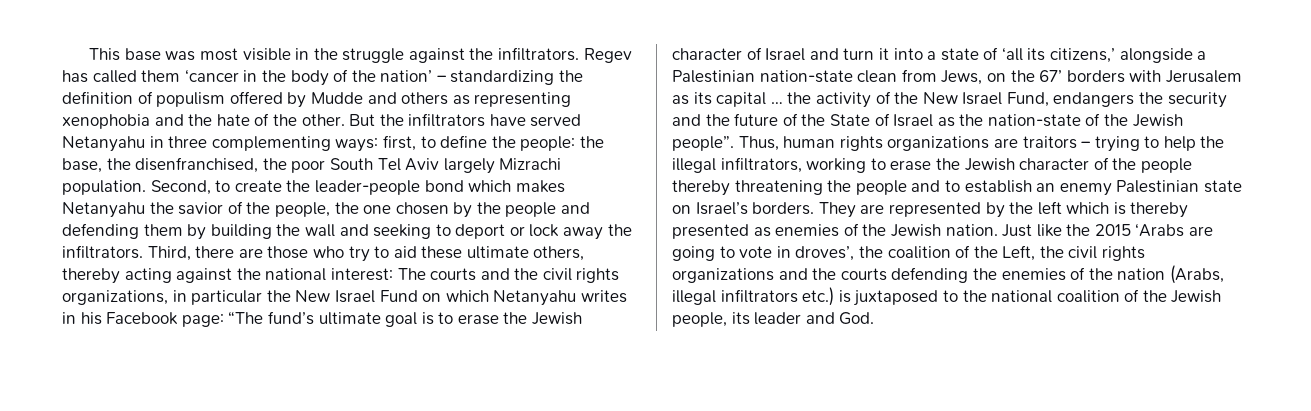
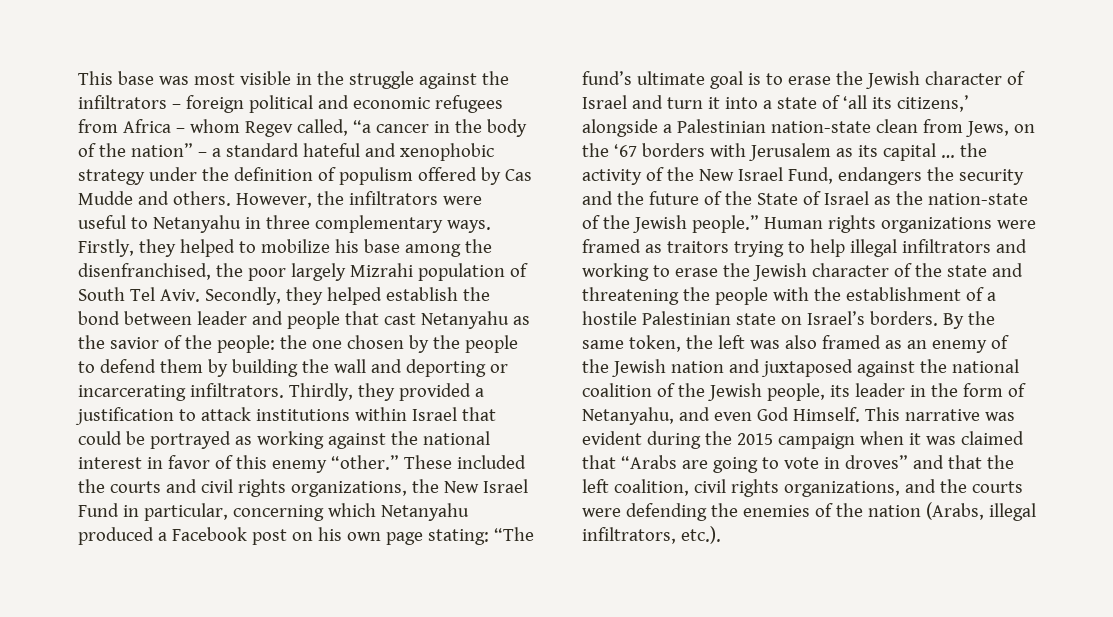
- This base was most visible in the struggle against the infiltrators. Regev has called them ‘cancer in the body of the nation’ – standardizing the definition of populism offered by Mudde and others as representing xenophobia and the hate of the other. But the infiltrators have served Netanyahu in three complementing ways: first, to define the people: the base, the disenfranchised, the poor South Tel Aviv largely Mizrachi population. Second, to create the leader-people bond which makes Netanyahu the savior of the people, the one chosen by the people and defending them by building the wall and seeking to deport or lock away the infiltrators. Third, there are those who try to aid these ultimate others, thereby acting against the national interest: The courts and the civil rights organizations, in particular the New Israel Fund on which Netanyahu writes in his Facebook page:
+ This base was most visible in the struggle against the infiltrators – foreign political and economic refugees from Africa – whom Regev called, “a cancer in the body of the nation” – a standard hateful and xenophobic strategy under the definition of populism offered by Cas Mudde and others. However, the infiltrators were useful to Netanyahu in three complementary ways. Firstly, they helped to mobilize his base among the disenfranchised, the poor largely Mizrahi population of South Tel Aviv. Secondly, they helped establish the bond between leader and people that cast Netanyahu as the savior of the people: the one chosen by the people to defend them by building the wall and deporting or incarcerating infiltrators. Thirdly, they provided a justification to attack institutions within Israel that could be portrayed as working against the national interest in favor of this enemy “other.” These included the courts and civil rights organizations, the New Israel Fund in particular, concerning which Netanyahu produced a Facebook post on his own page stating:
- “The fund’s ultimate goal is to erase the Jewish character of Israel and turn it into a state of ‘all its citizens,’ alongside a Palestinian nation-state clean from Jews, on the 67’ borders with Jerusalem as its capital … the activity of the New Israel Fund, endangers the security and the future of the State of Israel as the nation-state of the Jewish people”. Thus, human rights organizations are traitors – trying to help the illegal infiltrators, working to erase the Jewish character of the people thereby threatening the people and to establish an enemy Palestinian state on Israel’s borders.
+ “The fund’s ultimate goal is to erase the Jewish character of Israel and turn it into a state of ‘all its citizens,’ alongside a Palestinian nation-state clean from Jews, on the ‘67 borders with Jerusalem as its capital … the activity of the New Israel Fund, endangers the security and the future of the State of Israel as the nation-state of the Jewish people.” Human rights organizations were framed as traitors trying to help illegal infiltrators and working to erase the Jewish character of the state and threatening the people with the establishment of a hostile Palestinian state on Israel’s borders.
- They are represented by the left which is thereby presented as enemies of the Jewish nation. Just like the 2015 ‘Arabs are going to vote in droves’, the coalition of the Left, the civil rights organizations and the courts defending the enemies of the nation (Arabs, illegal infiltrators etc.) is juxtaposed to the national coalition of the Jewish people, its leader and God.
+ By the same token, the left was also framed as an enemy of the Jewish nation and juxtaposed against the national coalition of the Jewish people, its leader in the form of Netanyahu, and even God Himself. This narrative was evident during the 2015 campaign when it was claimed that “Arabs are going to vote in droves” and that the left coalition, civil rights organizations, and the courts were defending the enemies of the nation (Arabs, illegal infiltrators, etc.).

